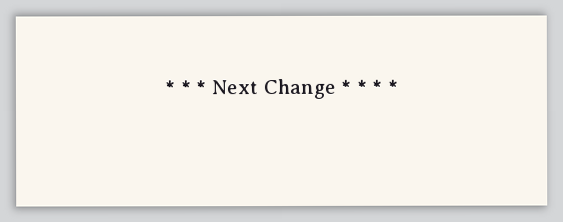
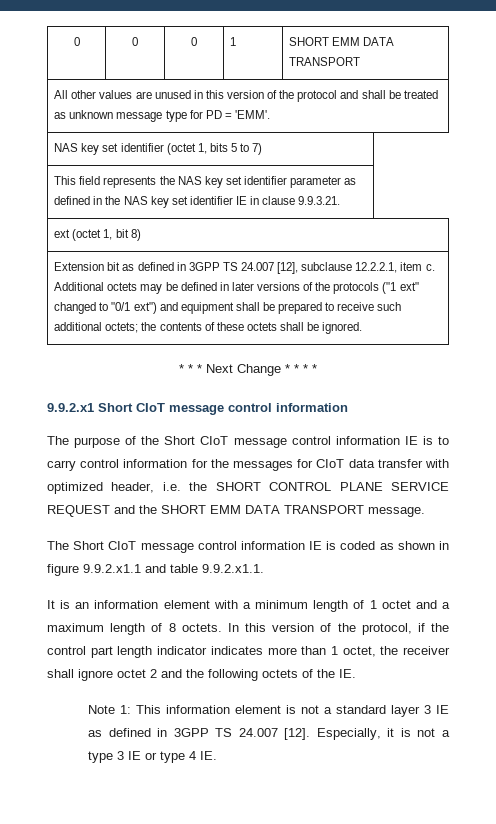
+ 0 | 0 | 0 | 1 | SHORT EMM DATA TRANSPORT
+ All other values are unused in this version of the protocol and shall be treated as unknown message type for PD = 'EMM'.
+ NAS key set identifier (octet 1, bits 5 to 7)
+ This field represents the NAS key set identifier parameter as defined in the NAS key set identifier IE in clause 9.9.3.21.
+ ext (octet 1, bit 8)
+ Extension bit as defined in 3GPP TS 24.007 [12], subclause 12.2.2.1, item c. Additional octets may be defined in later versions of the protocols ("1 ext" changed to "0/1 ext") and equipment shall be prepared to receive such additional octets; the contents of these octets shall be ignored.
+ 9.9.2.x1 Short CIoT message control information
+ The purpose of the Short CIoT message control information IE is to carry control information for the messages for CIoT data transfer with optimized header, i.e. the SHORT CONTROL PLANE SERVICE REQUEST and the SHORT EMM DATA TRANSPORT message.
+ The Short CIoT message control information IE is coded as shown in figure 9.9.2.x1.1 and table 9.9.2.x1.1.
+ It is an information element with a minimum length of 1 octet and a maximum length of 8 octets. In this version of the protocol, if the control part length indicator indicates more than 1 octet, the receiver shall ignore octet 2 and the following octets of the IE.
+ Note 1: This information element is not a standard layer 3 IE as defined in 3GPP TS 24.007 [12]. Especially, it is not a type 3 IE or type 4 IE.

